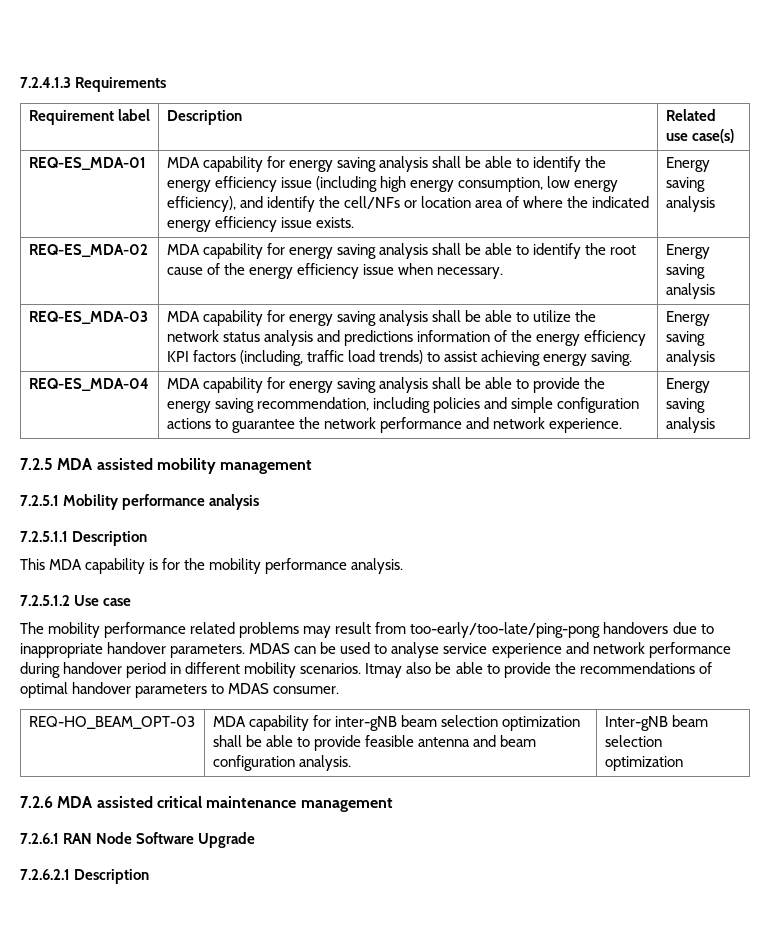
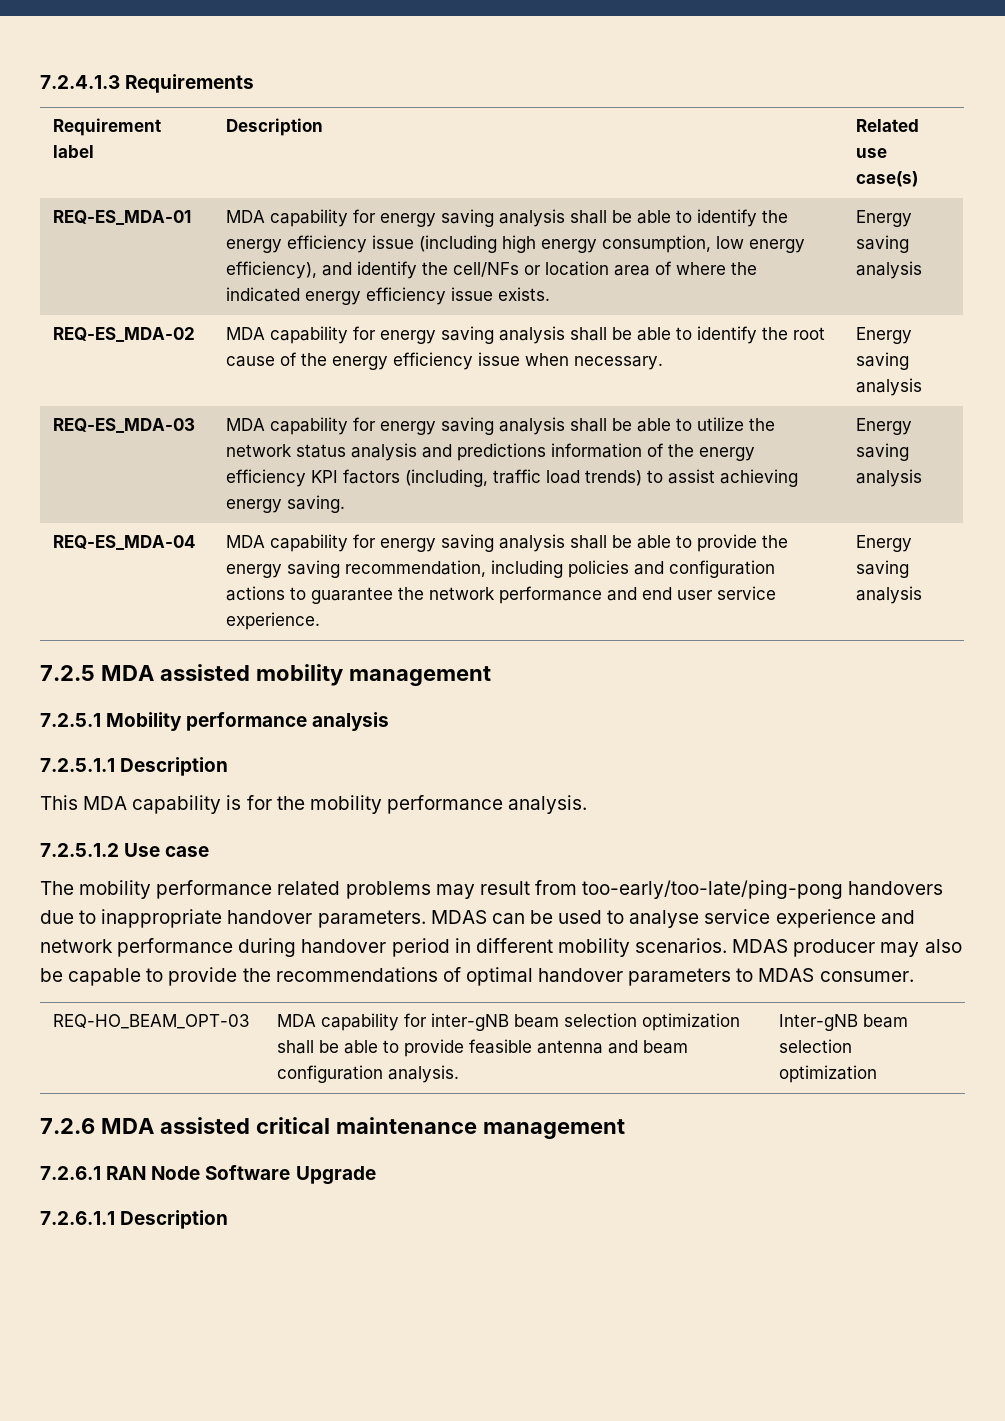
- REQ-ES_MDA-04 | MDA capability for energy saving analysis shall be able to provide the energy saving recommendation, including policies and simple configuration actions to guarantee the network performance and network experience. | Energy saving analysis
+ REQ-ES_MDA-04 | MDA capability for energy saving analysis shall be able to provide the energy saving recommendation, including policies and configuration actions to guarantee the network performance and end user service experience. | Energy saving analysis
- Itmay also be able to provide the recommendations of optimal handover parameters to MDAS consumer.
+ MDAS producer may also be capable to provide the recommendations of optimal handover parameters to MDAS consumer.
- 7.2.6.2.1 Description
+ 7.2.6.1.1 Description

